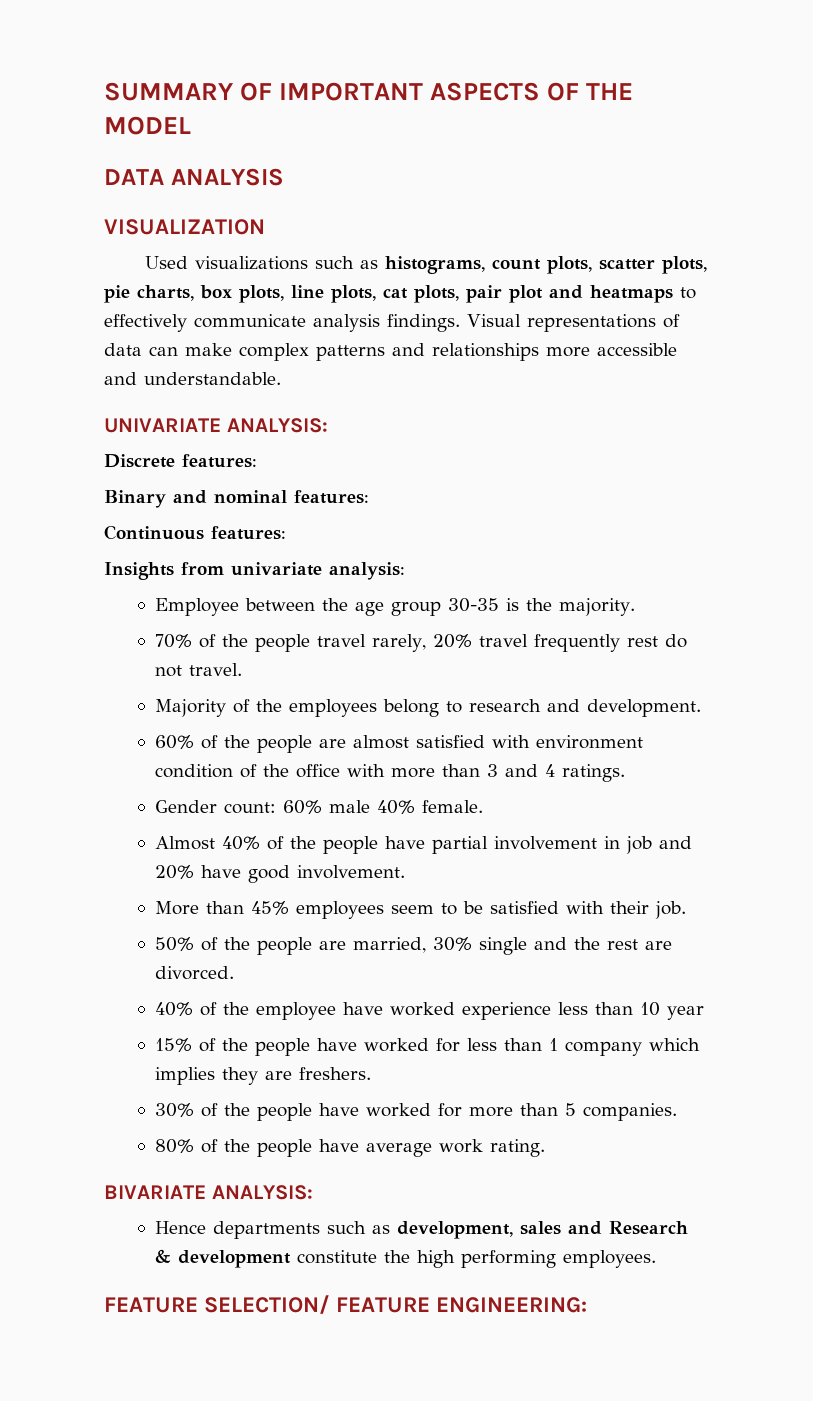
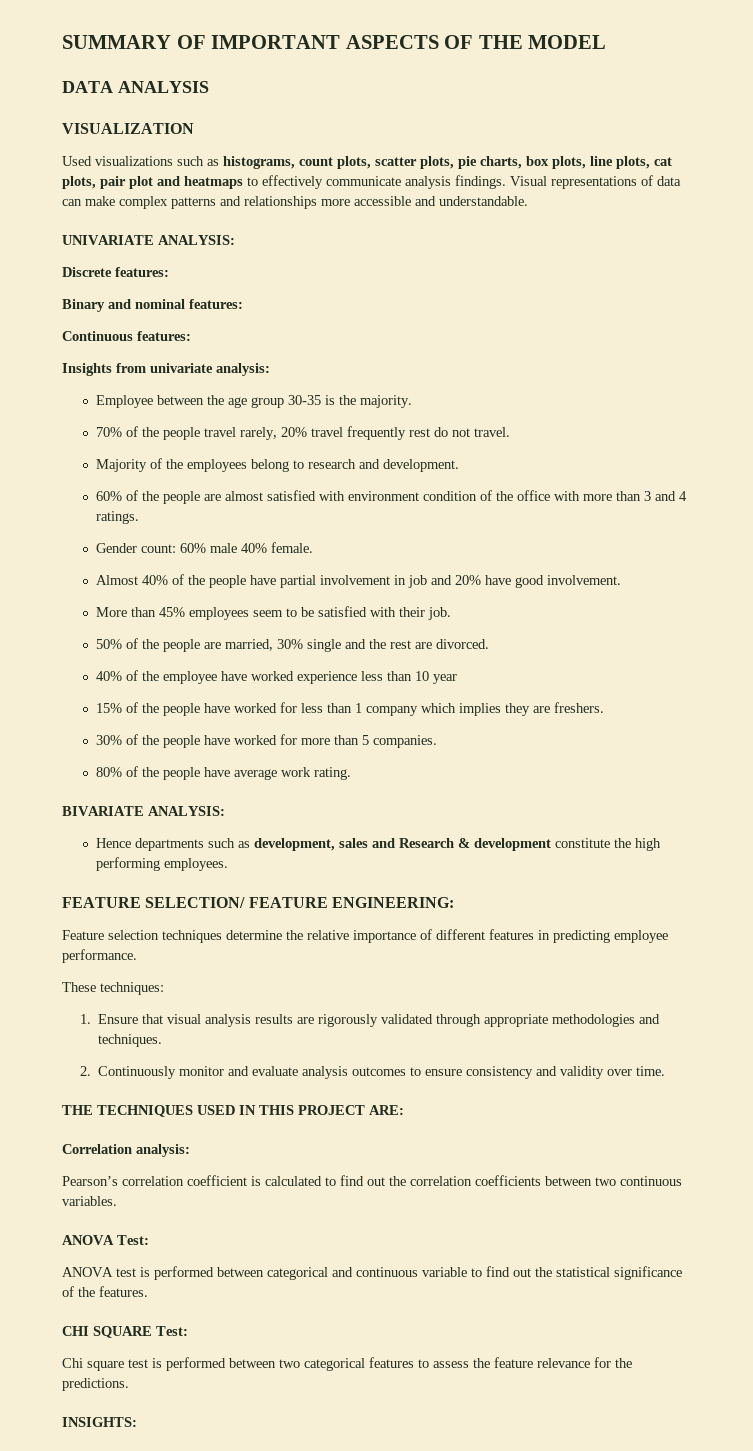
+ Feature selection techniques determine the relative importance of different features in predicting employee performance.
+ These techniques:
+ 1. Ensure that visual analysis results are rigorously validated through appropriate methodologies and techniques.
+ 2. Continuously monitor and evaluate analysis outcomes to ensure consistency and validity over time.
+ THE TECHNIQUES USED IN THIS PROJECT ARE:
+ Correlation analysis:
+ Pearson’s correlation coefficient is calculated to find out the correlation coefficients between two continuous variables.
+ ANOVA Test:
+ ANOVA test is performed between categorical and continuous variable to find out the statistical significance of the features.
+ CHI SQUARE Test:
+ Chi square test is performed between two categorical features to assess the feature relevance for the predictions.
+ INSIGHTS:

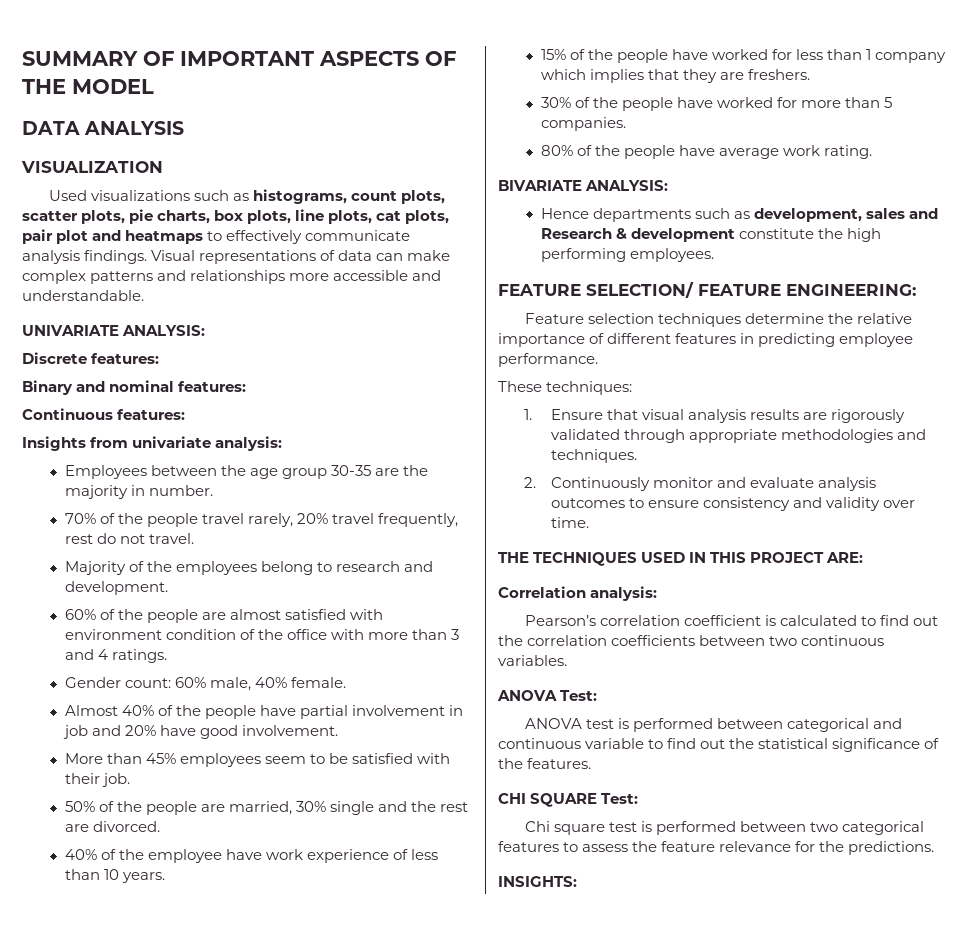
- Employee between the age group 30-35 is the majority.
+ Employees between the age group 30-35 are the majority in number.
- 70% of the people travel rarely, 20% travel frequently rest do not travel.
+ 70% of the people travel rarely, 20% travel frequently, rest do not travel.
- Gender count: 60% male 40% female.
+ Gender count: 60% male, 40% female.
- 40% of the employee have worked experience less than 10 year
+ 40% of the employee have work experience of less than 10 years.
- 15% of the people have worked for less than 1 company which implies they are freshers.
+ 15% of the people have worked for less than 1 company which implies that they are freshers.

